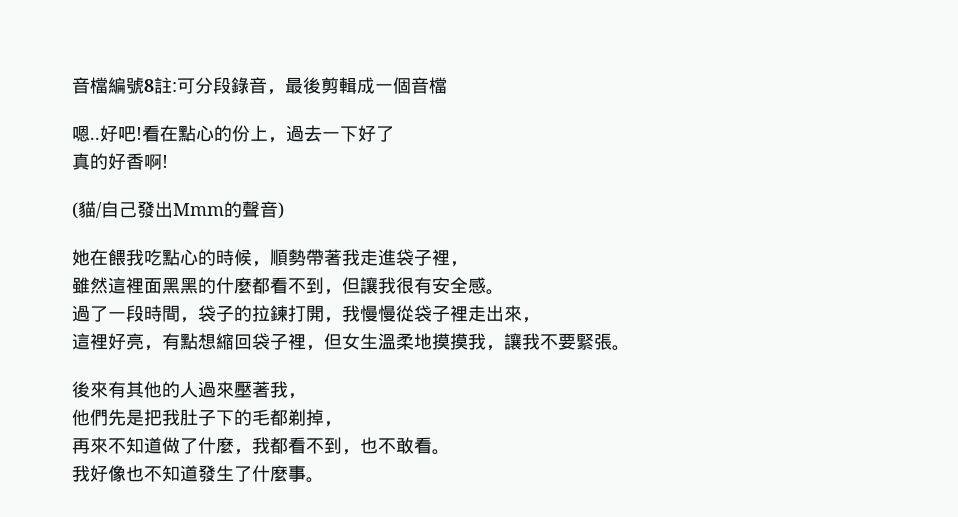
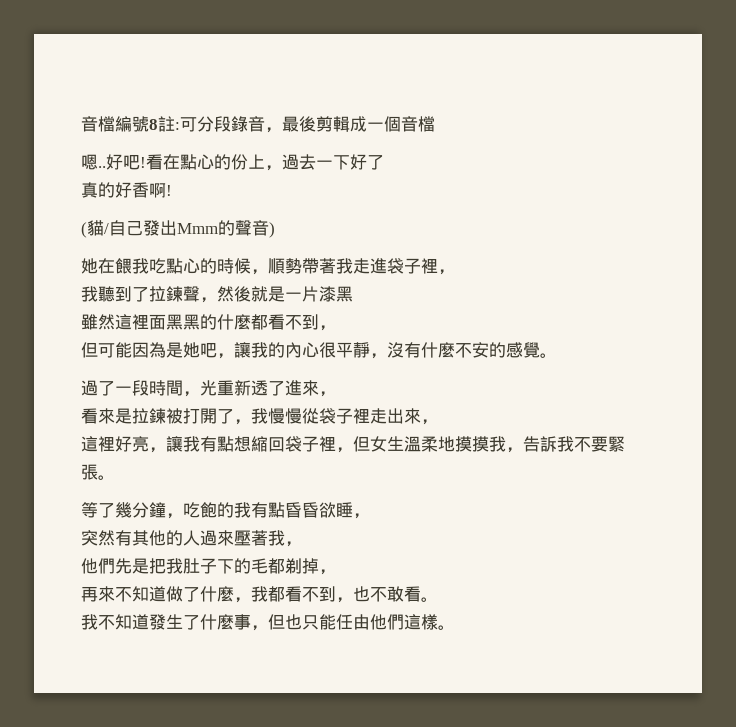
+ 我聽到了拉鍊聲，然後就是一片漆黑
- 雖然這裡面黑黑的什麼都看不到，但讓我很有安全感。
- 過了一段時間，袋子的拉鍊打開，我慢慢從袋子裡走出來，
+ 雖然這裡面黑黑的什麼都看不到，
+ 但可能因為是她吧，讓我的內心很平靜，沒有什麼不安的感覺。
+ 過了一段時間，光重新透了進來，
+ 看來是拉鍊被打開了，我慢慢從袋子裡走出來，
- 這裡好亮，有點想縮回袋子裡，但女生溫柔地摸摸我，讓我不要緊張。
+ 這裡好亮，讓我有點想縮回袋子裡，但女生溫柔地摸摸我，告訴我不要緊張。
- 後來有其他的人過來壓著我，
+ 等了幾分鐘，吃飽的我有點昏昏欲睡，
+ 突然有其他的人過來壓著我，
- 我好像也不知道發生了什麼事。
+ 我不知道發生了什麼事，但也只能任由他們這樣。

